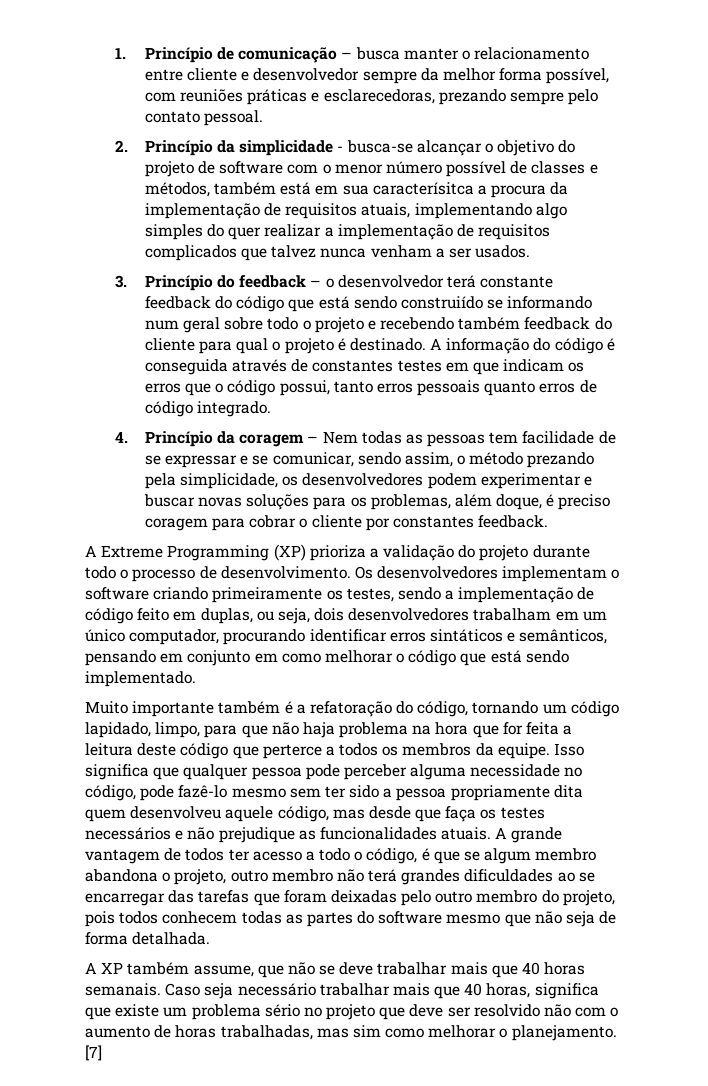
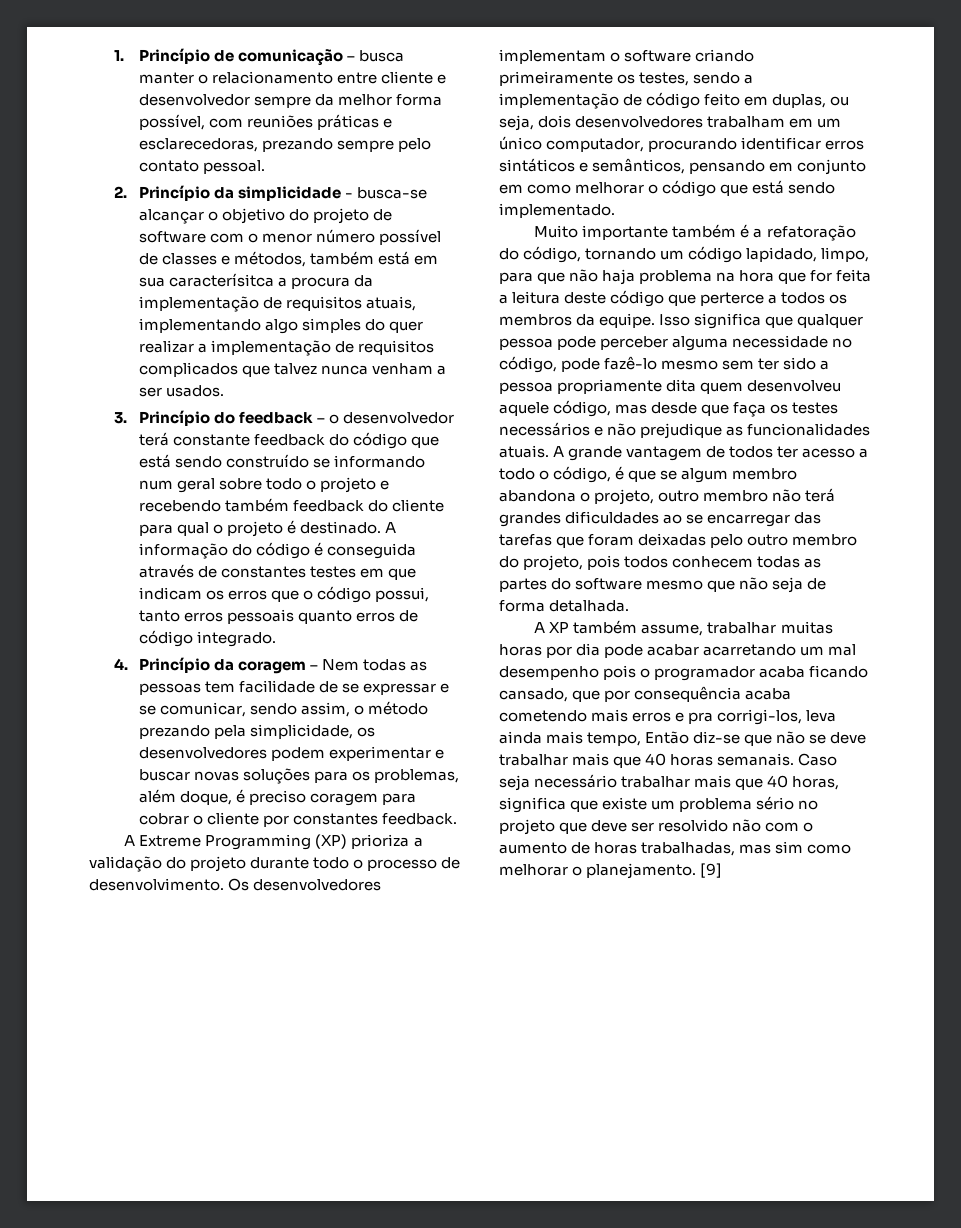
- 3. Princípio do feedback – o desenvolvedor terá constante feedback do código que está sendo construiído se informando num geral sobre todo o projeto e recebendo também feedback do cliente para qual o projeto é destinado.
+ 3. Princípio do feedback – o desenvolvedor terá constante feedback do código que está sendo construído se informando num geral sobre todo o projeto e recebendo também feedback do cliente para qual o projeto é destinado.
- A XP também assume, que não se deve trabalhar mais que 40 horas semanais.
+ A XP também assume, trabalhar muitas horas por dia pode acabar acarretando um mal desempenho pois o programador acaba ficando cansado, que por consequência acaba cometendo mais erros e pra corrigi-los, leva ainda mais tempo, Então diz-se que não se deve trabalhar mais que 40 horas semanais.
- [7]
+ [9]

